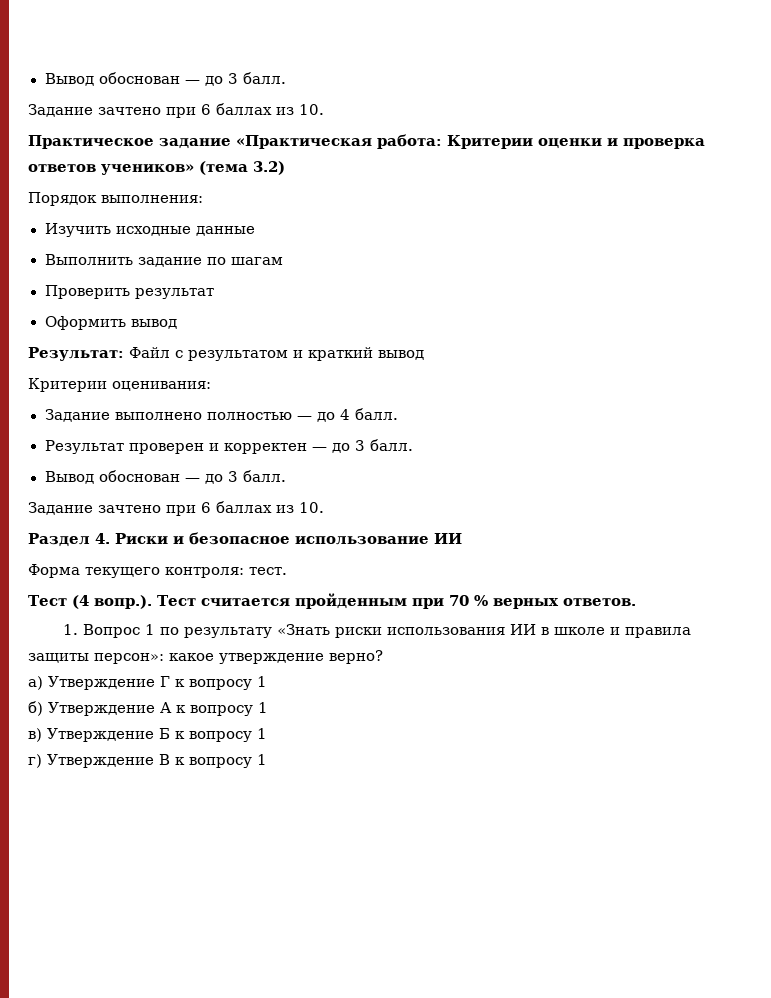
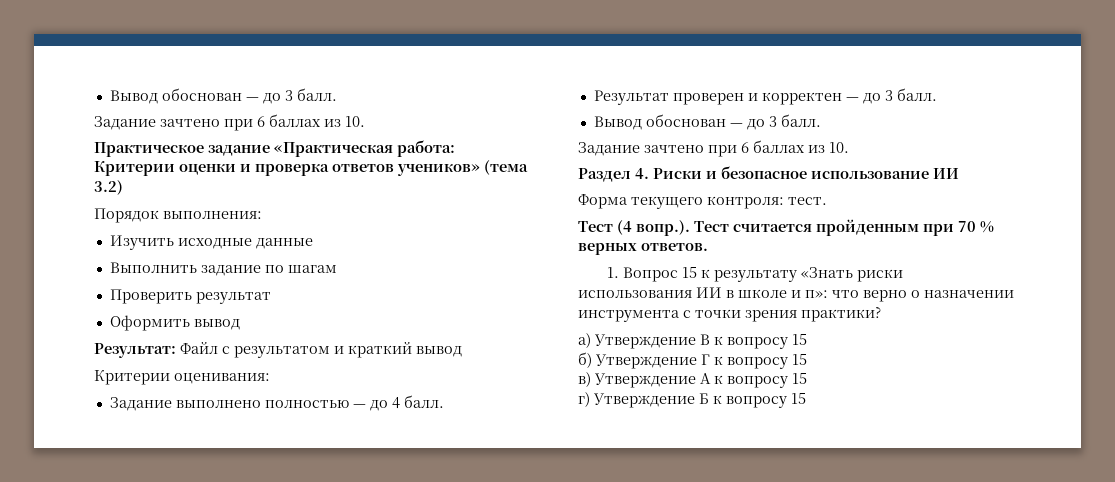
- 1. Вопрос 1 по результату «Знать риски использования ИИ в школе и правила защиты персон»: какое утверждение верно?
- а) Утверждение Г к вопросу 1
- б) Утверждение А к вопросу 1
- в) Утверждение Б к вопросу 1
- г) Утверждение В к вопросу 1
+ 1. Вопрос 15 к результату «Знать риски использования ИИ в школе и п»: что верно о назначении инструмента с точки зрения практики?
+ а) Утверждение В к вопросу 15
+ б) Утверждение Г к вопросу 15
+ в) Утверждение А к вопросу 15
+ г) Утверждение Б к вопросу 15

